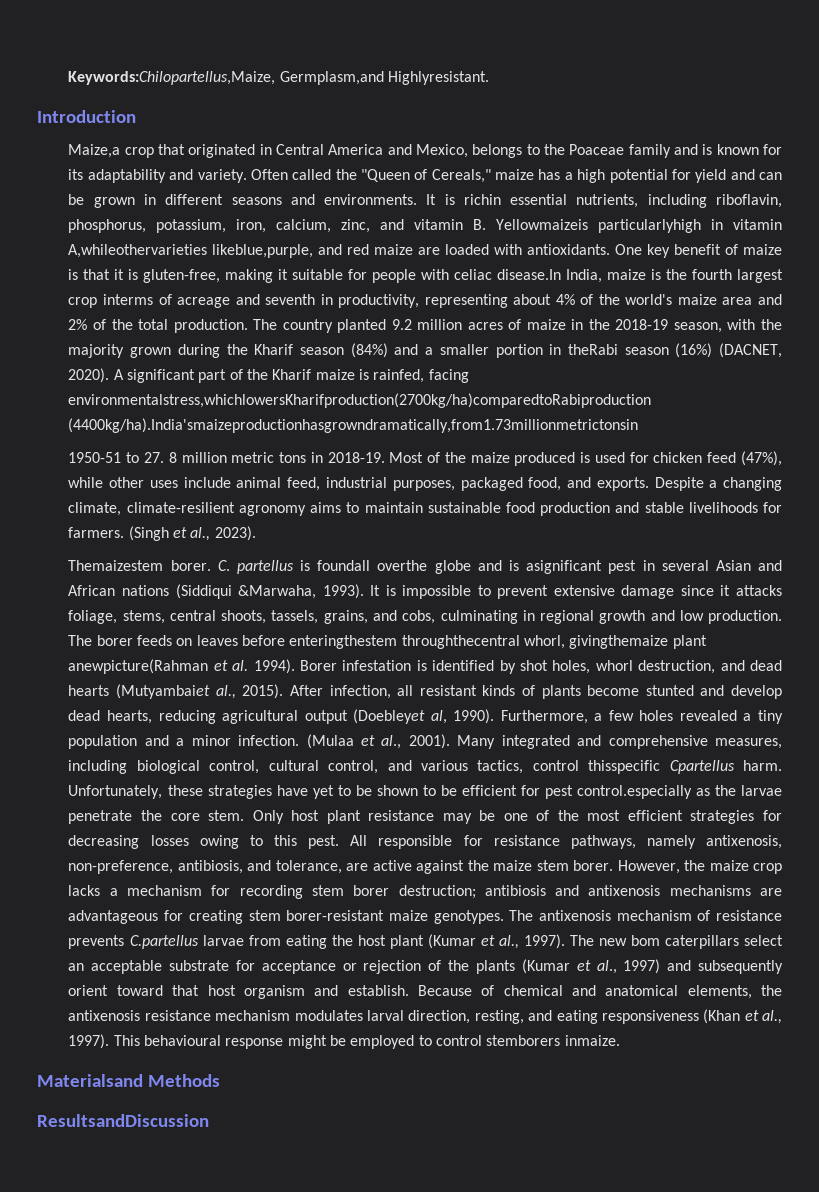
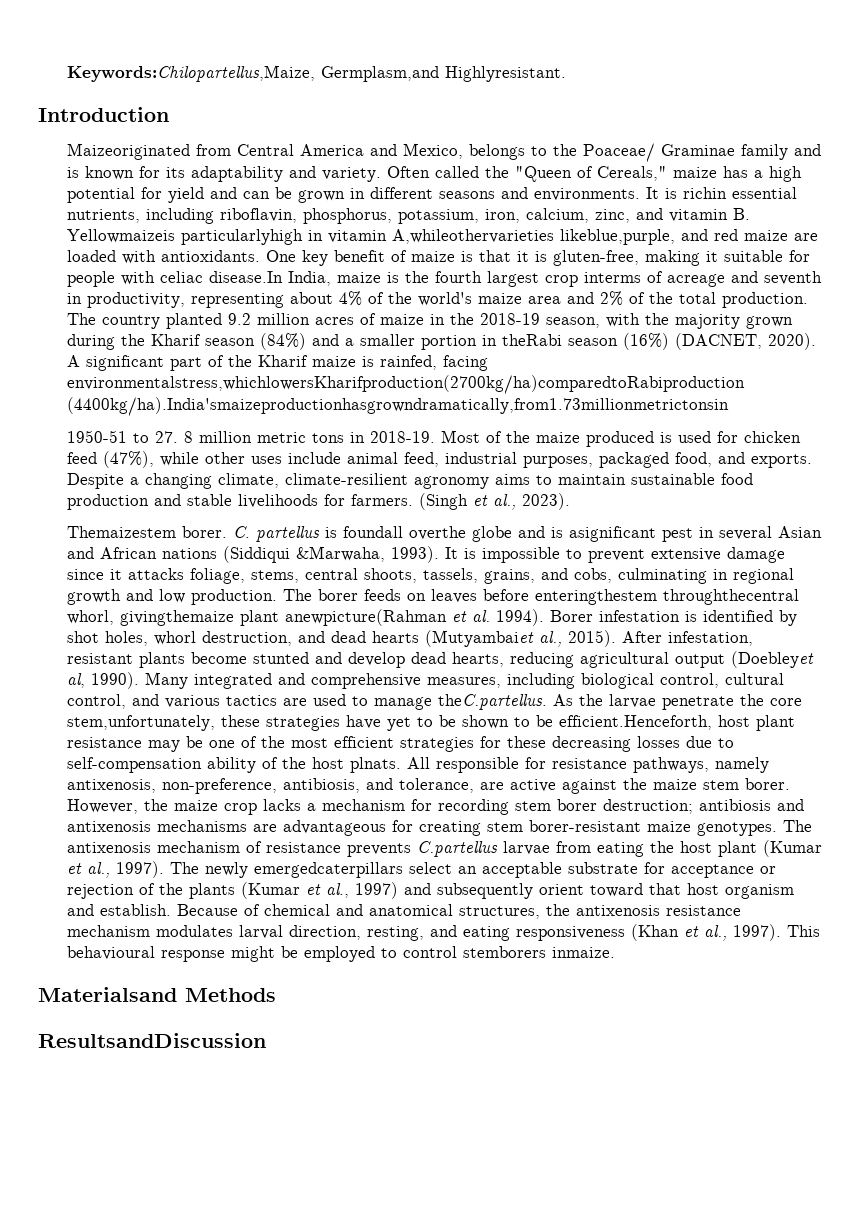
- Maize,a crop that originated in Central America and Mexico, belongs to the Poaceae family and is known for its adaptability and variety.
+ Maizeoriginated from Central America and Mexico, belongs to the Poaceae/ Graminae family and is known for its adaptability and variety.
- After infection, all resistant kinds of plants become stunted and develop dead hearts, reducing agricultural output (Doebleyet al, 1990).
+ After infestation, resistant plants become stunted and develop dead hearts, reducing agricultural output (Doebleyet al, 1990).
- Furthermore, a few holes revealed a tiny population and a minor infection. (Mulaa et al., 2001).
- Many integrated and comprehensive measures, including biological control, cultural control, and various tactics, control thisspecific Cpartellus harm. Unfortunately, these strategies have yet to be shown to be efficient for pest control.especially as the larvae penetrate the core stem. Only host plant resistance may be one of the most efficient strategies for decreasing losses owing to this pest.
+ Many integrated and comprehensive measures, including biological control, cultural control, and various tactics are used to manage theC.partellus. As the larvae penetrate the core stem,unfortunately, these strategies have yet to be shown to be efficient.Henceforth, host plant resistance may be one of the most efficient strategies for these decreasing losses due to self-compensation ability of the host plnats.
- The new bom caterpillars select an acceptable substrate for acceptance or rejection of the plants (Kumar et al., 1997) and subsequently orient toward that host organism and establish.
+ The newly emergedcaterpillars select an acceptable substrate for acceptance or rejection of the plants (Kumar et al., 1997) and subsequently orient toward that host organism and establish.
- Because of chemical and anatomical elements, the antixenosis resistance mechanism modulates larval direction, resting, and eating responsiveness (Khan et al., 1997).
+ Because of chemical and anatomical structures, the antixenosis resistance mechanism modulates larval direction, resting, and eating responsiveness (Khan et al., 1997).

